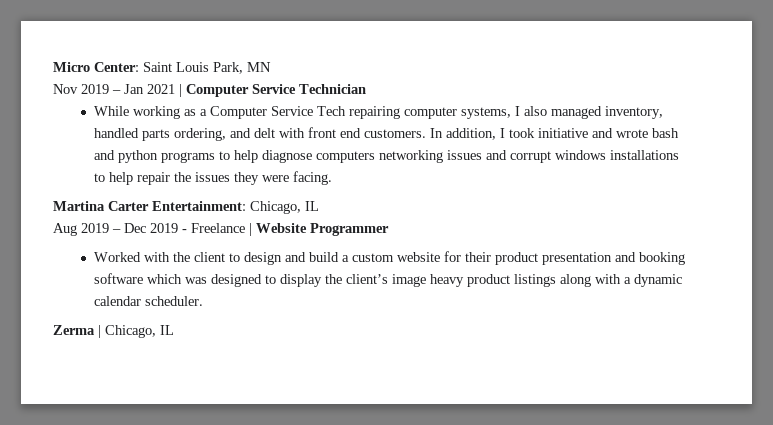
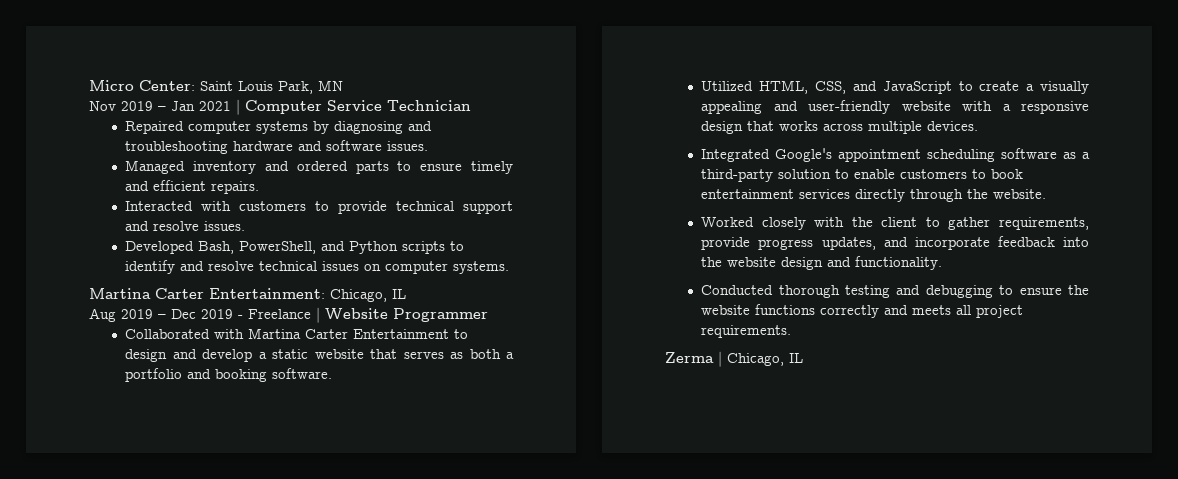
- While working as a Computer Service Tech repairing computer systems, I also managed inventory, handled parts ordering, and delt with front end customers. In addition, I took initiative and wrote bash and python programs to help diagnose computers networking issues and corrupt windows installations to help repair the issues they were facing.
+ Repaired computer systems by diagnosing and troubleshooting hardware and software issues.
+ Managed inventory and ordered parts to ensure timely and efficient repairs.
+ Interacted with customers to provide technical support and resolve issues.
+ Developed Bash, PowerShell, and Python scripts to identify and resolve technical issues on computer systems.
+ Collaborated with Martina Carter Entertainment to design and develop a static website that serves as both a portfolio and booking software.
+ Utilized HTML, CSS, and JavaScript to create a visually appealing and user-friendly website with a responsive design that works across multiple devices.
+ Integrated Google's appointment scheduling software as a third-party solution to enable customers to book entertainment services directly through the website.
- Worked with the client to design and build a custom website for their product presentation and booking software which was designed to display the client’s image heavy product listings along with a dynamic calendar scheduler.
+ Worked closely with the client to gather requirements, provide progress updates, and incorporate feedback into the website design and functionality.
+ Conducted thorough testing and debugging to ensure the website functions correctly and meets all project requirements.

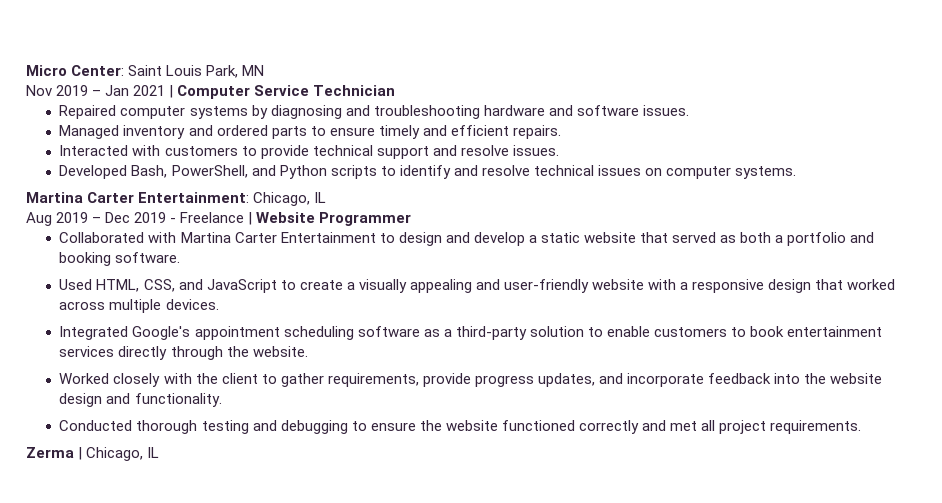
- Collaborated with Martina Carter Entertainment to design and develop a static website that serves as both a portfolio and booking software.
+ Collaborated with Martina Carter Entertainment to design and develop a static website that served as both a portfolio and booking software.
- Utilized HTML, CSS, and JavaScript to create a visually appealing and user-friendly website with a responsive design that works across multiple devices.
+ Used HTML, CSS, and JavaScript to create a visually appealing and user-friendly website with a responsive design that worked across multiple devices.
- Conducted thorough testing and debugging to ensure the website functions correctly and meets all project requirements.
+ Conducted thorough testing and debugging to ensure the website functioned correctly and met all project requirements.

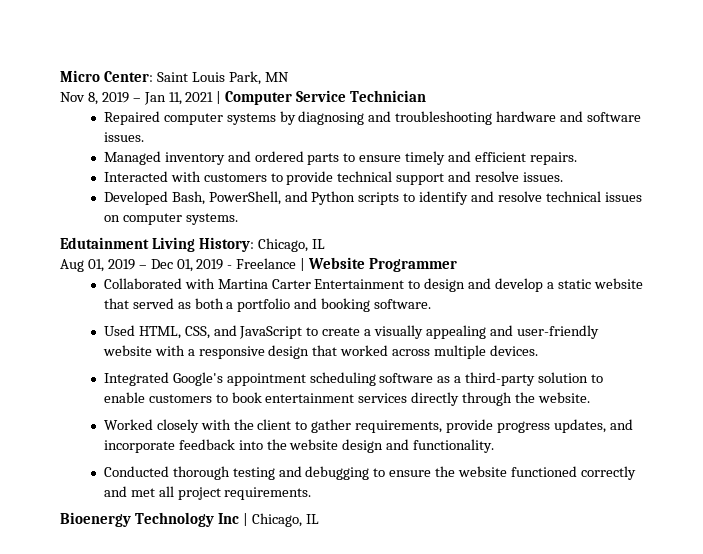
- Nov 2019 – Jan 2021 | Computer Service Technician
+ Nov 8, 2019 – Jan 11, 2021 | Computer Service Technician
- Martina Carter Entertainment: Chicago, IL
+ Edutainment Living History: Chicago, IL
- Aug 2019 – Dec 2019 - Freelance | Website Programmer
+ Aug 01, 2019 – Dec 01, 2019 - Freelance | Website Programmer
- Zerma | Chicago, IL
+ Bioenergy Technology Inc | Chicago, IL

